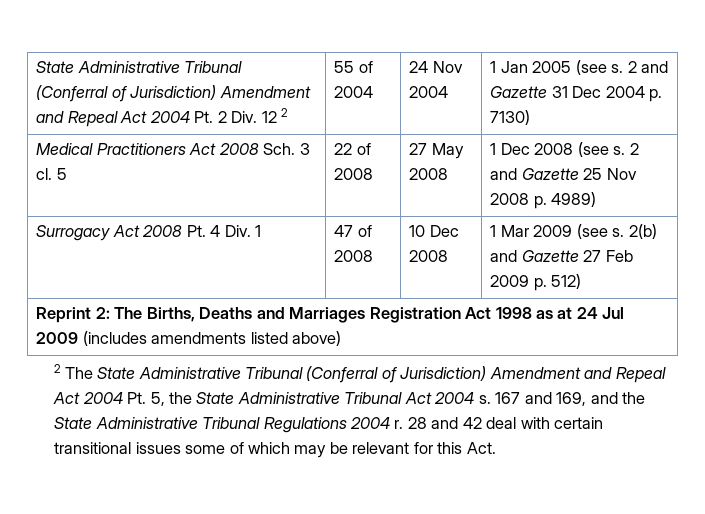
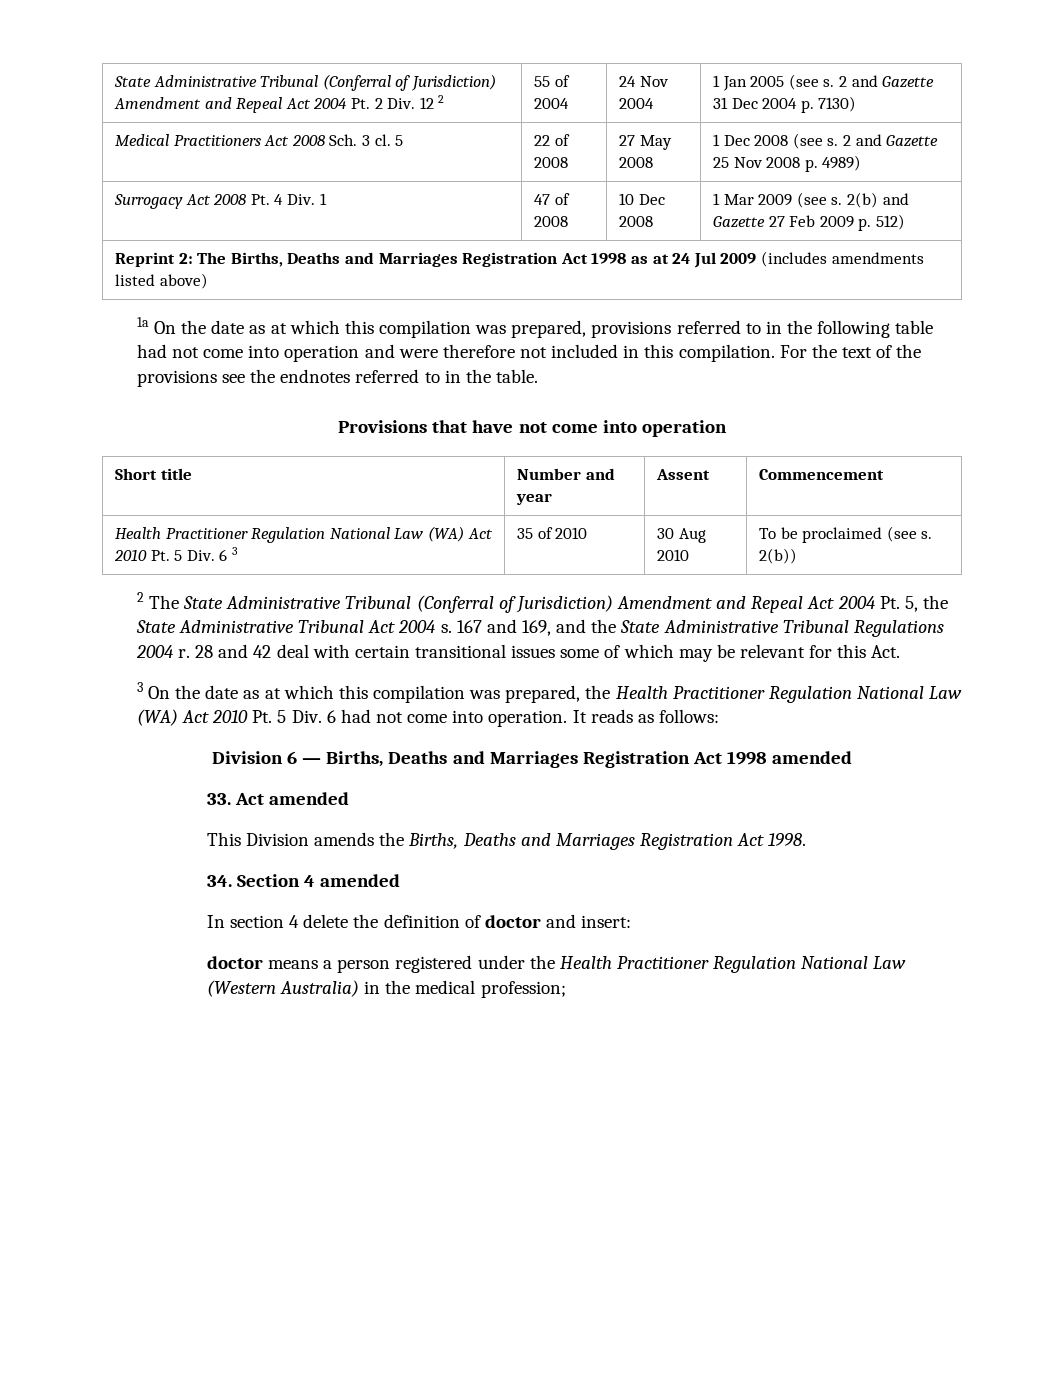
+ 1a On the date as at which this compilation was prepared, provisions referred to in the following table had not come into operation and were therefore not included in this compilation. For the text of the provisions see the endnotes referred to in the table.
+ Provisions that have not come into operation
+ Short title | Number and year | Assent | Commencement
+ Health Practitioner Regulation National Law (WA) Act 2010 Pt. 5 Div. 6 3 | 35 of 2010 | 30 Aug 2010 | To be proclaimed (see s. 2(b))
+ 3 On the date as at which this compilation was prepared, the Health Practitioner Regulation National Law (WA) Act 2010 Pt. 5 Div. 6 had not come into operation. It reads as follows:
+ Division 6 — Births, Deaths and Marriages Registration Act 1998 amended
+ 33. Act amended
+ This Division amends the Births, Deaths and Marriages Registration Act 1998.
+ 34. Section 4 amended
+ In section 4 delete the definition of doctor and insert:
+ doctor means a person registered under the Health Practitioner Regulation National Law (Western Australia) in the medical profession;

